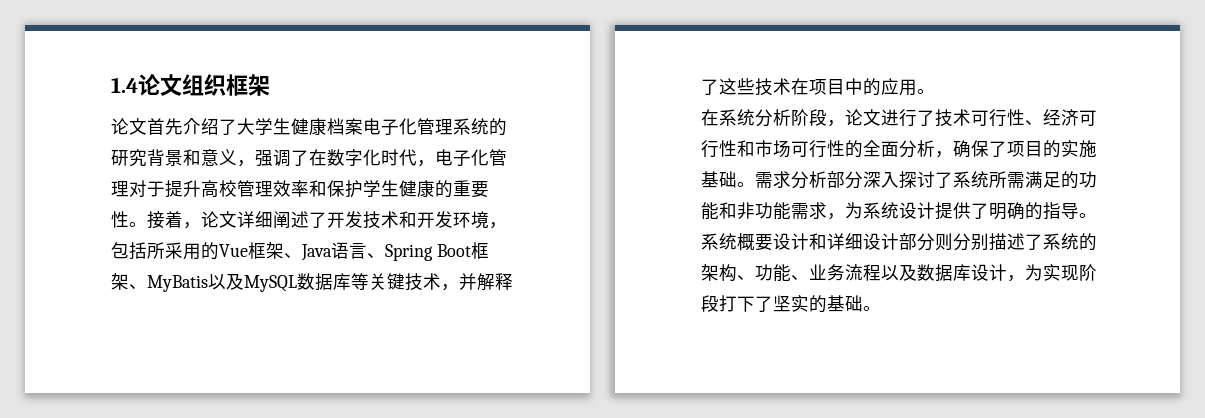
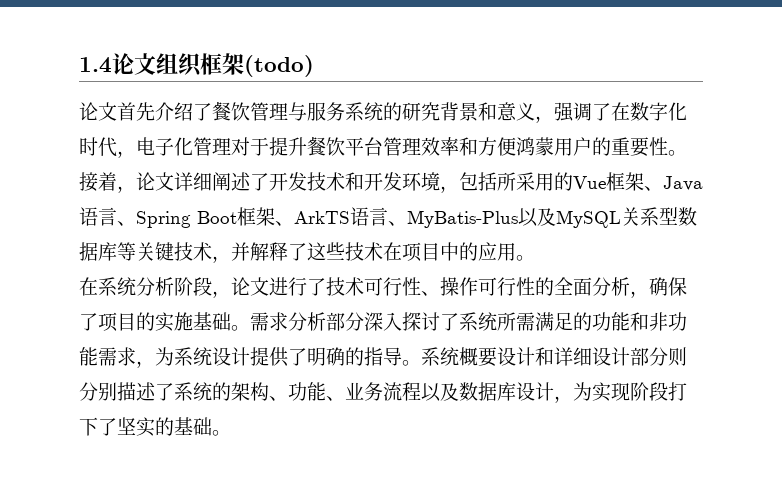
- 1.4论文组织框架
+ 1.4论文组织框架(todo)
- 论文首先介绍了大学生健康档案电子化管理系统的研究背景和意义，强调了在数字化时代，电子化管理对于提升高校管理效率和保护学生健康的重要性。
+ 论文首先介绍了餐饮管理与服务系统的研究背景和意义，强调了在数字化时代，电子化管理对于提升餐饮平台管理效率和方便鸿蒙用户的重要性。
- 接着，论文详细阐述了开发技术和开发环境，包括所采用的Vue框架、Java语言、Spring Boot框架、MyBatis以及MySQL数据库等关键技术，并解释了这些技术在项目中的应用。
+ 接着，论文详细阐述了开发技术和开发环境，包括所采用的Vue框架、Java语言、Spring Boot框架、ArkTS语言、MyBatis-Plus以及MySQL关系型数据库等关键技术，并解释了这些技术在项目中的应用。
- 在系统分析阶段，论文进行了技术可行性、经济可行性和市场可行性的全面分析，确保了项目的实施基础。
+ 在系统分析阶段，论文进行了技术可行性、操作可行性的全面分析，确保了项目的实施基础。

